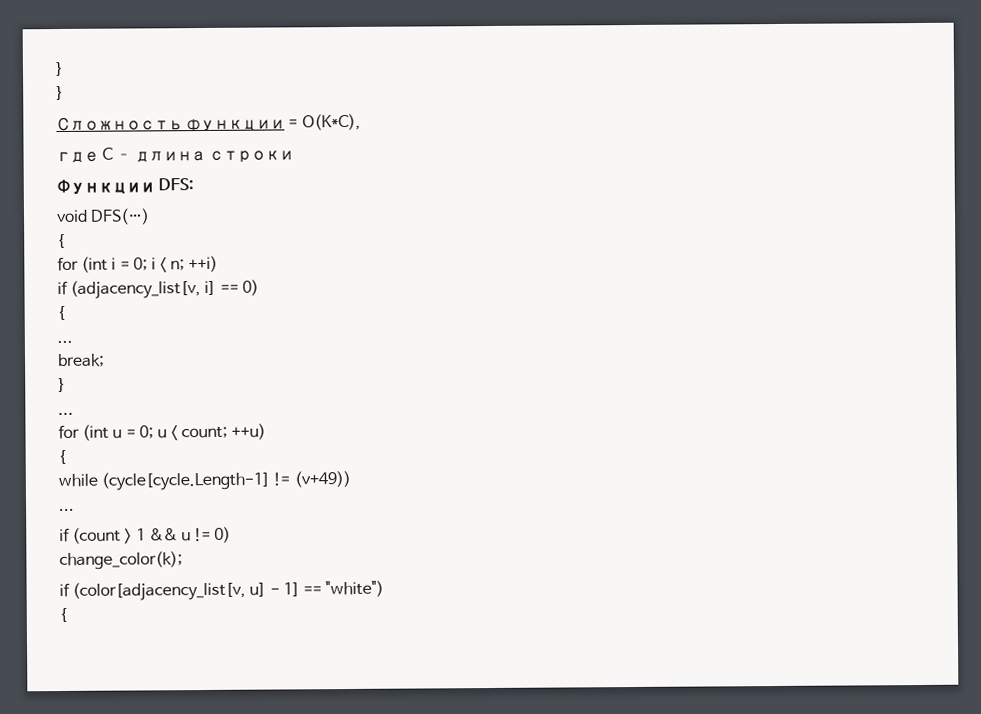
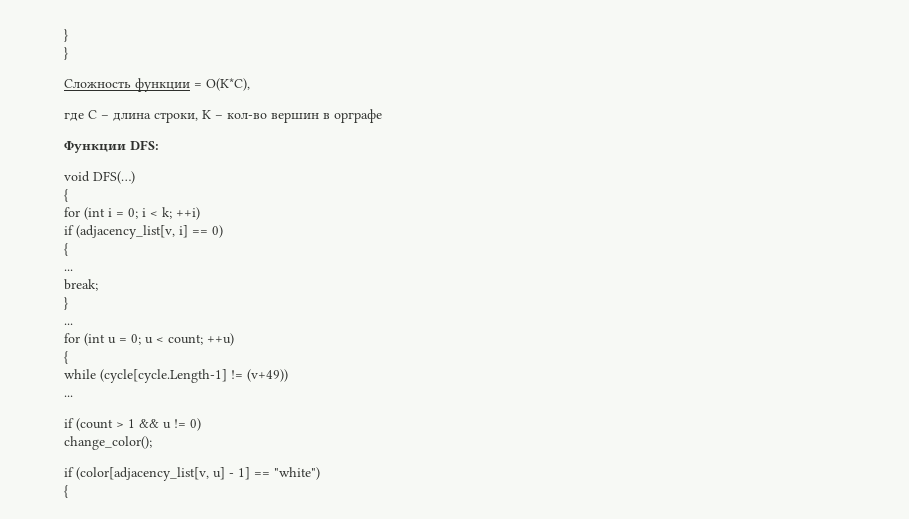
- где C – длина строки
+ где C – длина строки, K – кол-во вершин в орграфе
- for (int i = 0; i < n; ++i)
+ for (int i = 0; i < k; ++i)
- change_color(k);
+ change_color();

